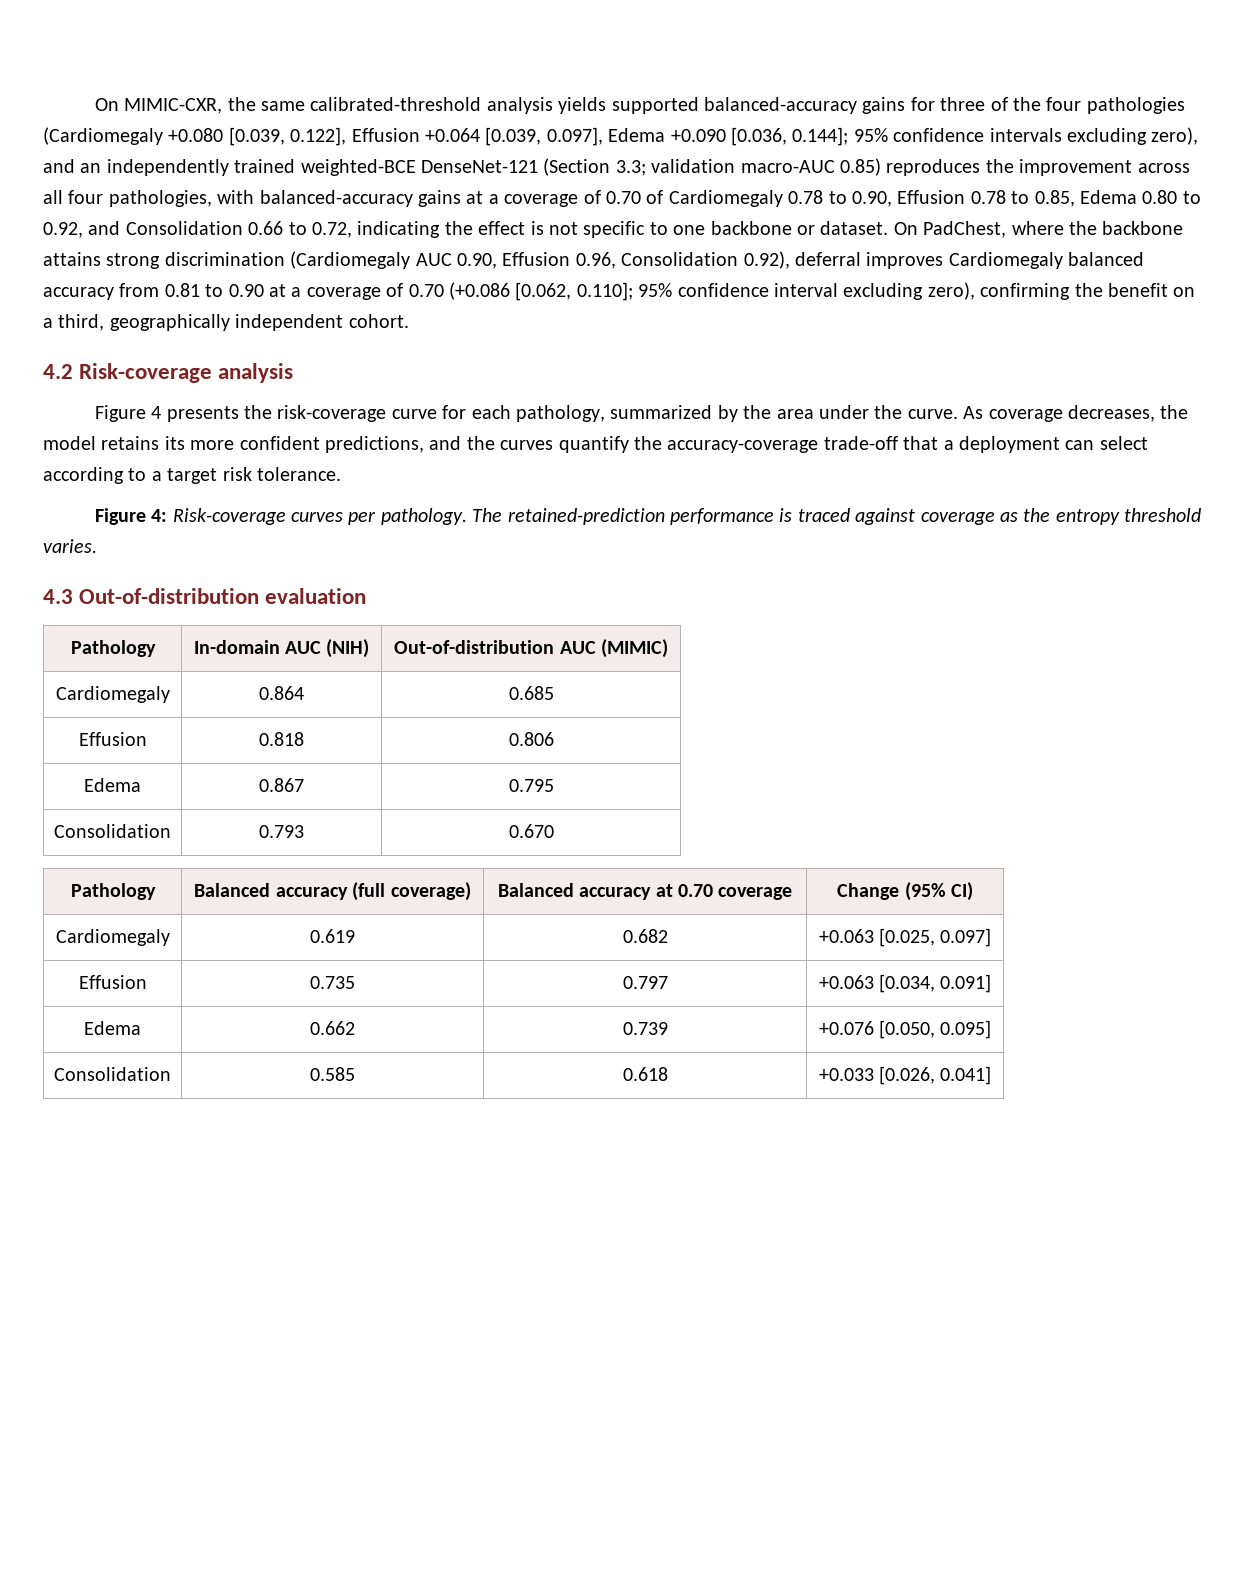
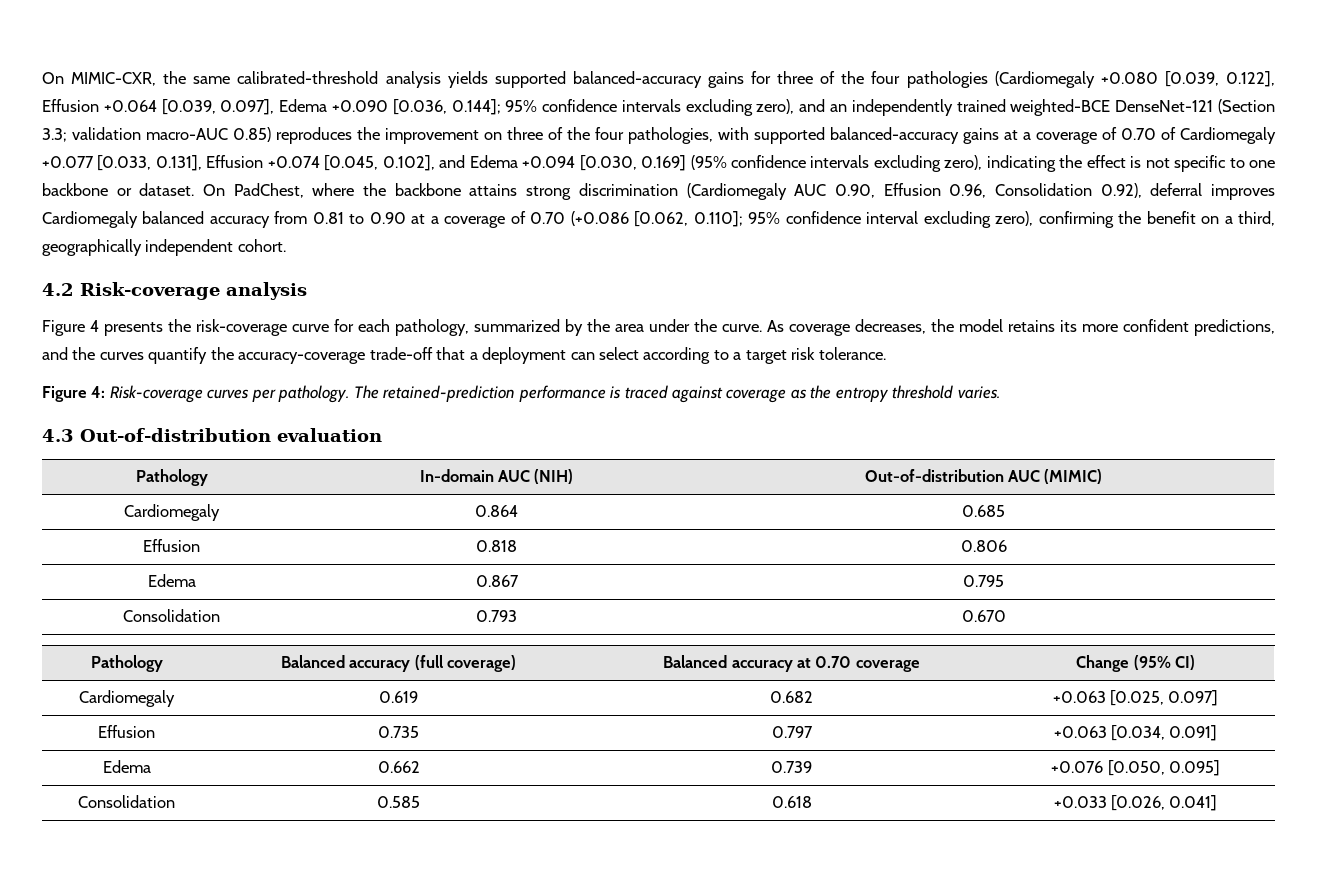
- validation macro-AUC 0.85) reproduces the improvement across all four pathologies, with balanced-accuracy gains at a coverage of 0.70 of Cardiomegaly 0.78 to 0.90, Effusion 0.78 to 0.85, Edema 0.80 to 0.92, and Consolidation 0.66 to 0.72, indicating the effect is not specific to one backbone or dataset.
+ validation macro-AUC 0.85) reproduces the improvement on three of the four pathologies, with supported balanced-accuracy gains at a coverage of 0.70 of Cardiomegaly +0.077 [0.033, 0.131], Effusion +0.074 [0.045, 0.102], and Edema +0.094 [0.030, 0.169] (95% confidence intervals excluding zero), indicating the effect is not specific to one backbone or dataset.

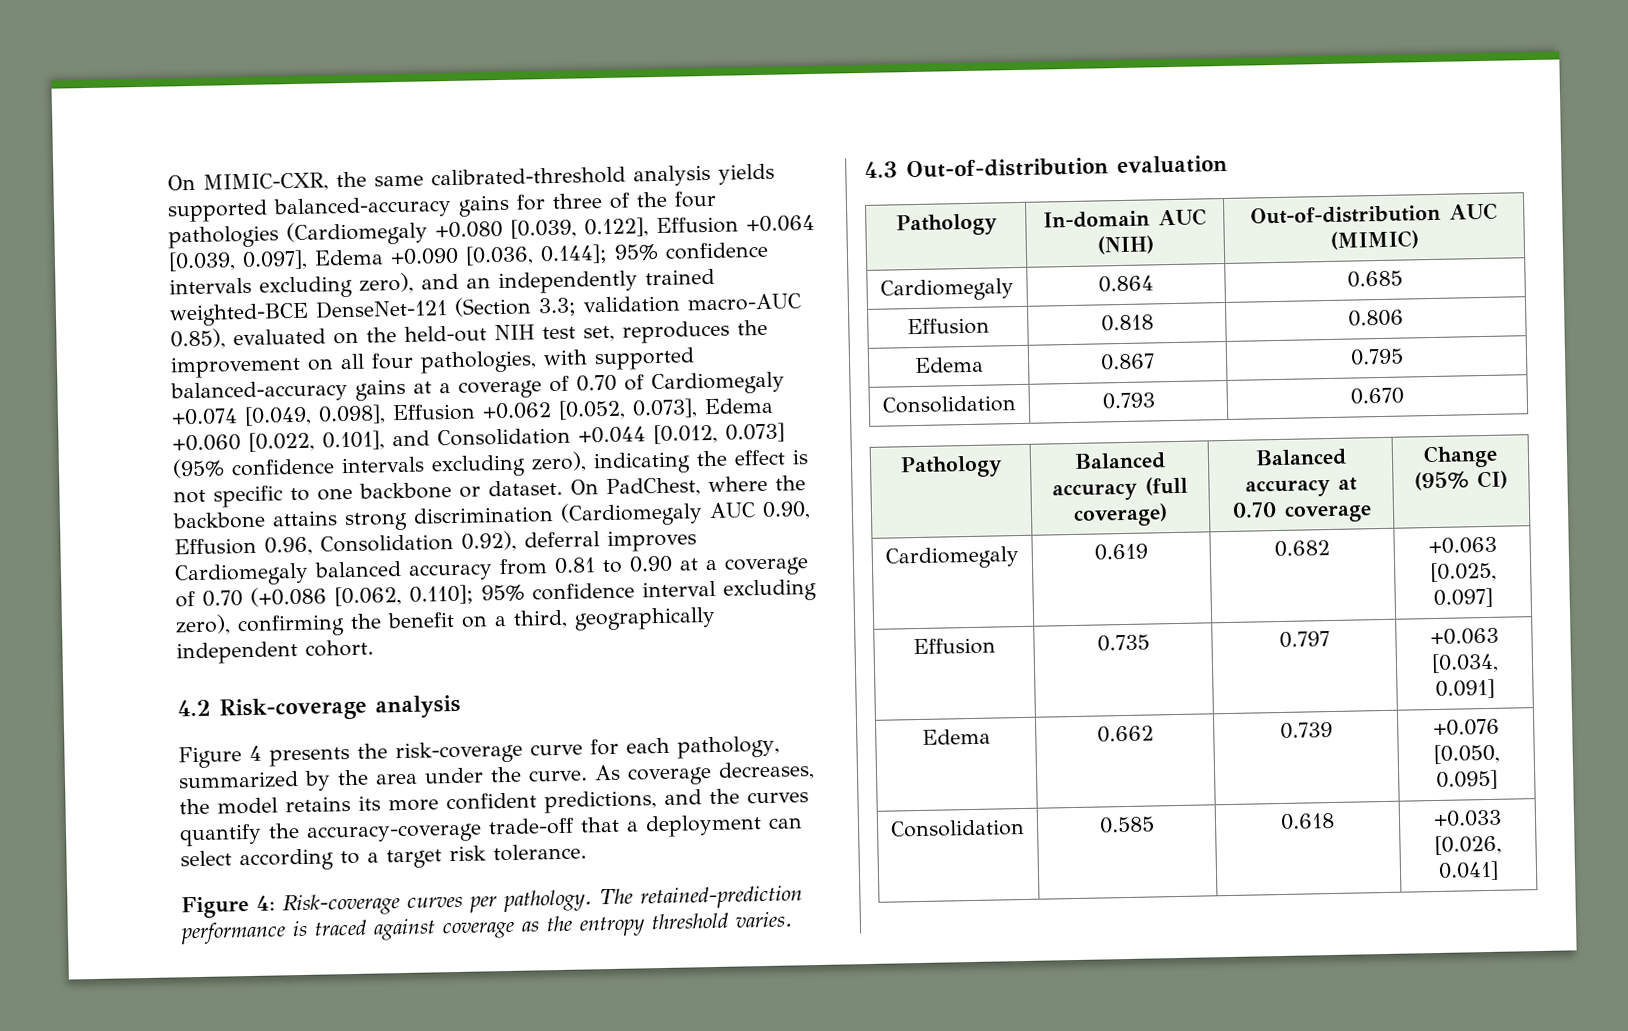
- validation macro-AUC 0.85) reproduces the improvement on three of the four pathologies, with supported balanced-accuracy gains at a coverage of 0.70 of Cardiomegaly +0.077 [0.033, 0.131], Effusion +0.074 [0.045, 0.102], and Edema +0.094 [0.030, 0.169] (95% confidence intervals excluding zero), indicating the effect is not specific to one backbone or dataset.
+ validation macro-AUC 0.85), evaluated on the held-out NIH test set, reproduces the improvement on all four pathologies, with supported balanced-accuracy gains at a coverage of 0.70 of Cardiomegaly +0.074 [0.049, 0.098], Effusion +0.062 [0.052, 0.073], Edema +0.060 [0.022, 0.101], and Consolidation +0.044 [0.012, 0.073] (95% confidence intervals excluding zero), indicating the effect is not specific to one backbone or dataset.

